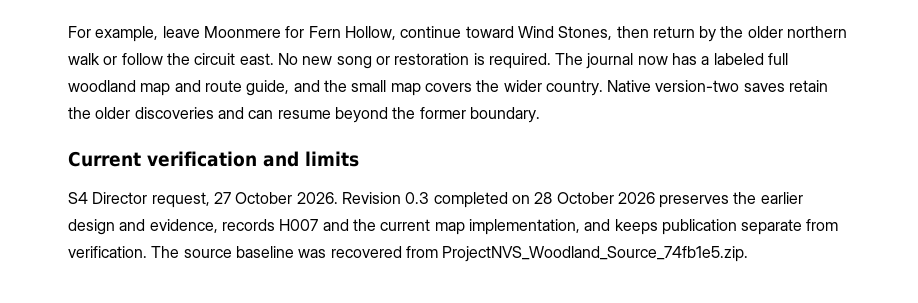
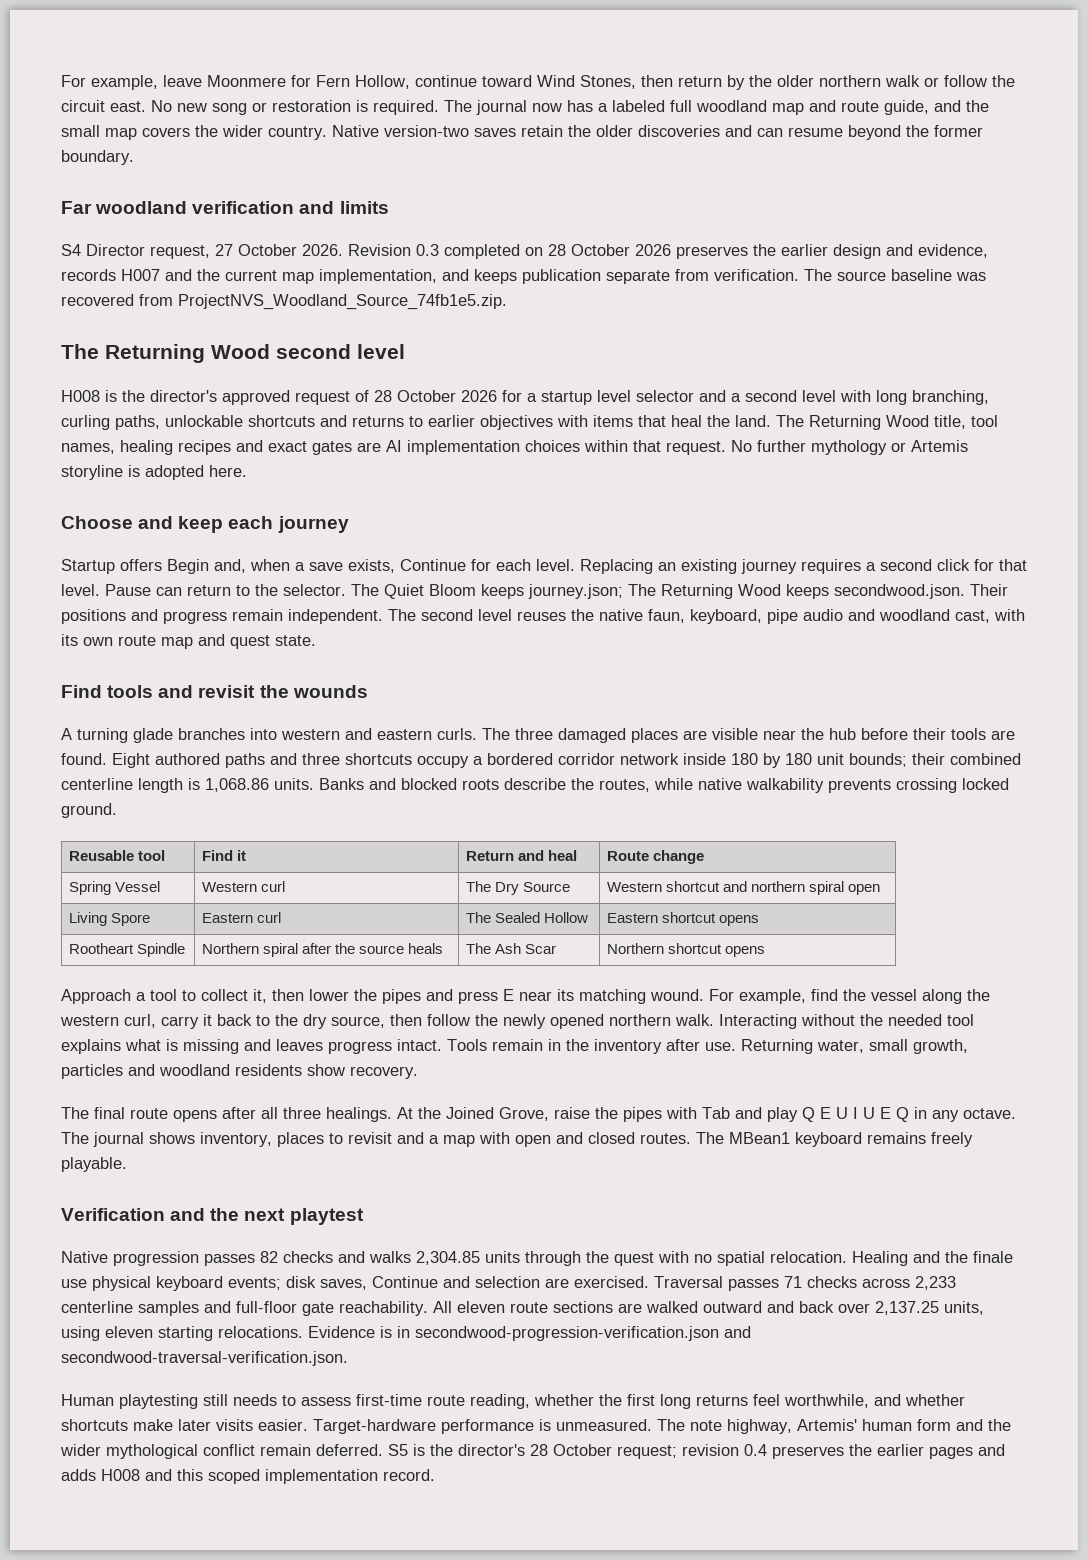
- Current verification and limits
+ Far woodland verification and limits
+ The Returning Wood second level
+ H008 is the director's approved request of 28 October 2026 for a startup level selector and a second level with long branching, curling paths, unlockable shortcuts and returns to earlier objectives with items that heal the land. The Returning Wood title, tool names, healing recipes and exact gates are AI implementation choices within that request. No further mythology or Artemis storyline is adopted here.
+ Choose and keep each journey
+ Startup offers Begin and, when a save exists, Continue for each level. Replacing an existing journey requires a second click for that level. Pause can return to the selector. The Quiet Bloom keeps journey.json; The Returning Wood keeps secondwood.json. Their positions and progress remain independent. The second level reuses the native faun, keyboard, pipe audio and woodland cast, with its own route map and quest state.
+ Find tools and revisit the wounds
+ A turning glade branches into western and eastern curls. The three damaged places are visible near the hub before their tools are found. Eight authored paths and three shortcuts occupy a bordered corridor network inside 180 by 180 unit bounds; their combined centerline length is 1,068.86 units. Banks and blocked roots describe the routes, while native walkability prevents crossing locked ground.
+ Reusable tool | Find it | Return and heal | Route change
+ Spring Vessel | Western curl | The Dry Source | Western shortcut and northern spiral open
+ Living Spore | Eastern curl | The Sealed Hollow | Eastern shortcut opens
+ Rootheart Spindle | Northern spiral after the source heals | The Ash Scar | Northern shortcut opens
+ Approach a tool to collect it, then lower the pipes and press E near its matching wound. For example, find the vessel along the western curl, carry it back to the dry source, then follow the newly opened northern walk. Interacting without the needed tool explains what is missing and leaves progress intact. Tools remain in the inventory after use. Returning water, small growth, particles and woodland residents show recovery.
+ The final route opens after all three healings. At the Joined Grove, raise the pipes with Tab and play Q E U I U E Q in any octave. The journal shows inventory, places to revisit and a map with open and closed routes. The MBean1 keyboard remains freely playable.
+ Verification and the next playtest
+ Native progression passes 82 checks and walks 2,304.85 units through the quest with no spatial relocation. Healing and the finale use physical keyboard events; disk saves, Continue and selection are exercised. Traversal passes 71 checks across 2,233 centerline samples and full-floor gate reachability. All eleven route sections are walked outward and back over 2,137.25 units, using eleven starting relocations. Evidence is in secondwood-progression-verification.json and secondwood-traversal-verification.json.
+ Human playtesting still needs to assess first-time route reading, whether the first long returns feel worthwhile, and whether shortcuts make later visits easier. Target-hardware performance is unmeasured. The note highway, Artemis' human form and the wider mythological conflict remain deferred. S5 is the director's 28 October request; revision 0.4 preserves the earlier pages and adds H008 and this scoped implementation record.

